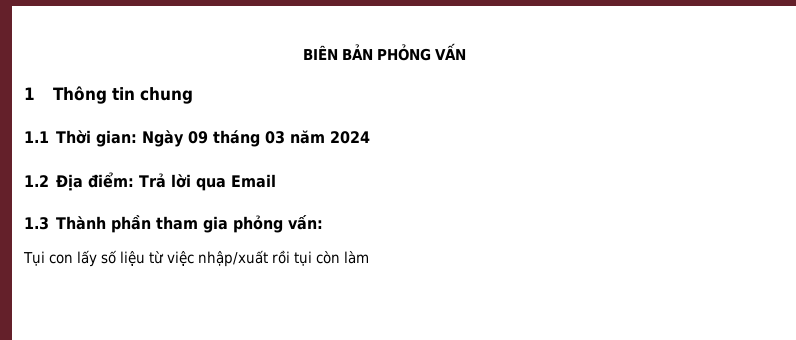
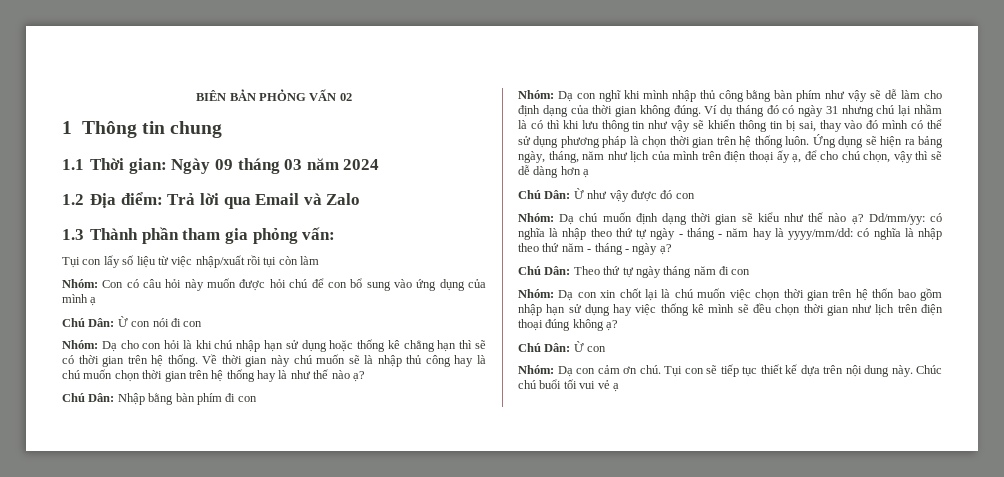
- BIÊN BẢN PHỎNG VẤN
+ BIÊN BẢN PHỎNG VẤN 02
- 1.2 Địa điểm: Trả lời qua Email
+ 1.2 Địa điểm: Trả lời qua Email và Zalo
+ Nhóm: Con có câu hỏi này muốn được hỏi chú để con bổ sung vào ứng dụng của mình ạ
+ Chú Dân: Ừ con nói đi con
+ Nhóm: Dạ cho con hỏi là khi chú nhập hạn sử dụng hoặc thống kê chẳng hạn thì sẽ có thời gian trên hệ thống. Về thời gian này chú muốn sẽ là nhập thủ công hay là chú muốn chọn thời gian trên hệ thống hay là như thế nào ạ?
+ Chú Dân: Nhập bằng bàn phím đi con
+ Nhóm: Dạ con nghĩ khi mình nhập thủ công bằng bàn phím như vậy sẽ dễ làm cho định dạng của thời gian không đúng. Ví dụ tháng đó có ngày 31 nhưng chú lại nhầm là có thì khi lưu thông tin như vậy sẽ khiến thông tin bị sai, thay vào đó mình có thể sử dụng phương pháp là chọn thời gian trên hệ thống luôn. Ứng dụng sẽ hiện ra bảng ngày, tháng, năm như lịch của mình trên điện thoại ấy ạ, để cho chú chọn, vậy thì sẽ dễ dàng hơn ạ
+ Chú Dân: Ừ như vậy được đó con
+ Nhóm: Dạ chú muốn định dạng thời gian sẽ kiểu như thế nào ạ? Dd/mm/yy: có nghĩa là nhập theo thứ tự ngày - tháng - năm hay là yyyy/mm/dd: có nghĩa là nhập theo thứ năm - tháng - ngày ạ?
+ Chú Dân: Theo thứ tự ngày tháng năm đi con
+ Nhóm: Dạ con xin chốt lại là chú muốn việc chọn thời gian trên hệ thốn bao gồm nhập hạn sử dụng hay việc thống kê mình sẽ đều chọn thời gian như lịch trên điện thoại đúng không ạ?
+ Chú Dân: Ừ con
+ Nhóm: Dạ con cảm ơn chú. Tụi con sẽ tiếp tục thiết kế dựa trên nội dung này. Chúc chú buổi tối vui vẻ ạ

